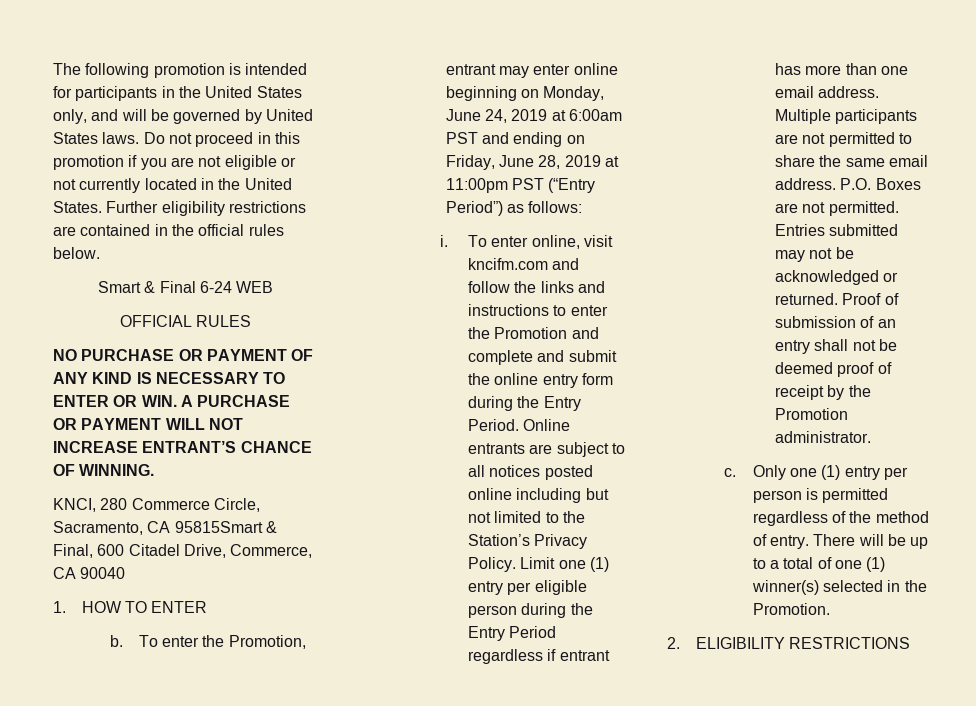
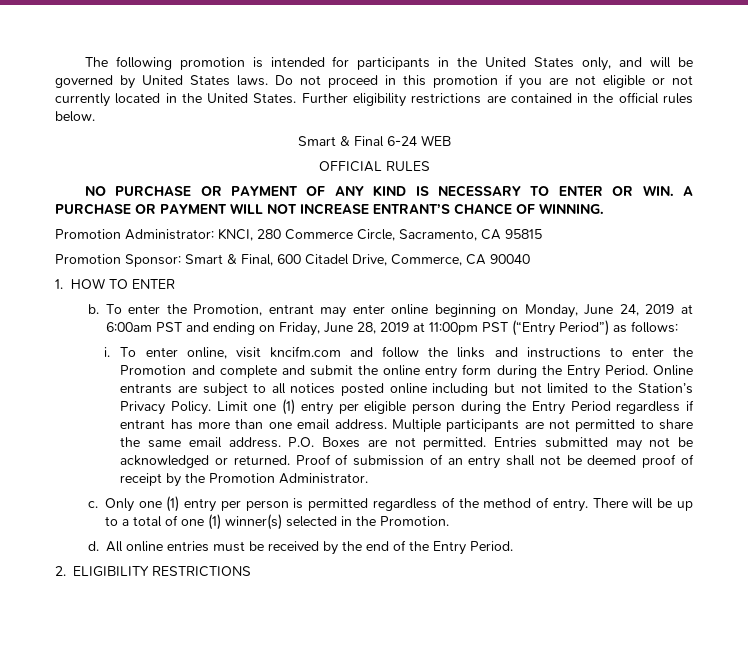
- KNCI, 280 Commerce Circle, Sacramento, CA 95815Smart & Final, 600 Citadel Drive, Commerce, CA 90040
+ Promotion Administrator: KNCI, 280 Commerce Circle, Sacramento, CA 95815
+ Promotion Sponsor: Smart & Final, 600 Citadel Drive, Commerce, CA 90040
- Proof of submission of an entry shall not be deemed proof of receipt by the Promotion administrator.
+ Proof of submission of an entry shall not be deemed proof of receipt by the Promotion Administrator.
+ d. All online entries must be received by the end of the Entry Period.

